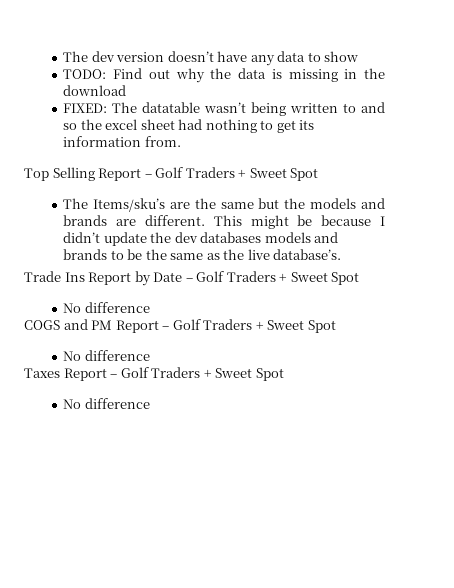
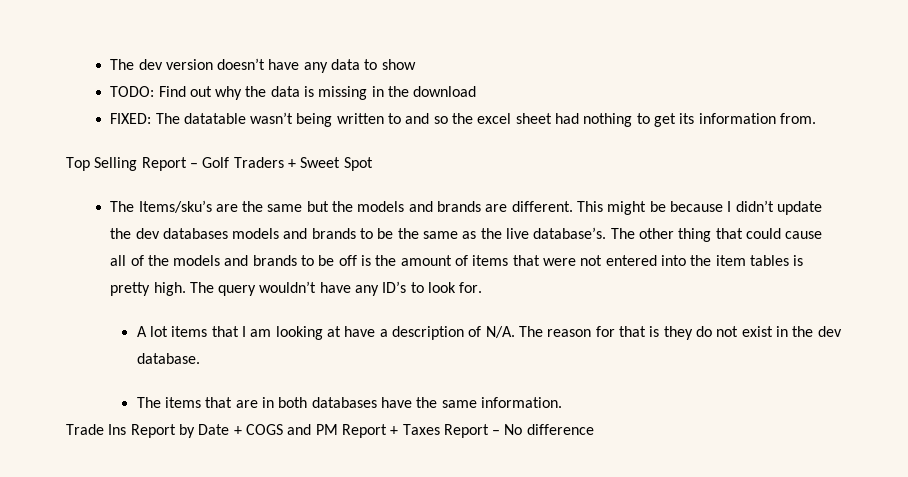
+ The other thing that could cause all of the models and brands to be off is the amount of items that were not entered into the item tables is pretty high. The query wouldn’t have any ID’s to look for.
+ A lot items that I am looking at have a description of N/A. The reason for that is they do not exist in the dev database.
+ The items that are in both databases have the same information.
- Trade Ins Report by Date – Golf Traders + Sweet Spot
- No difference
- COGS and PM Report – Golf Traders + Sweet Spot
- No difference
- Taxes Report – Golf Traders + Sweet Spot
- No difference
+ Trade Ins Report by Date + COGS and PM Report + Taxes Report – No difference

